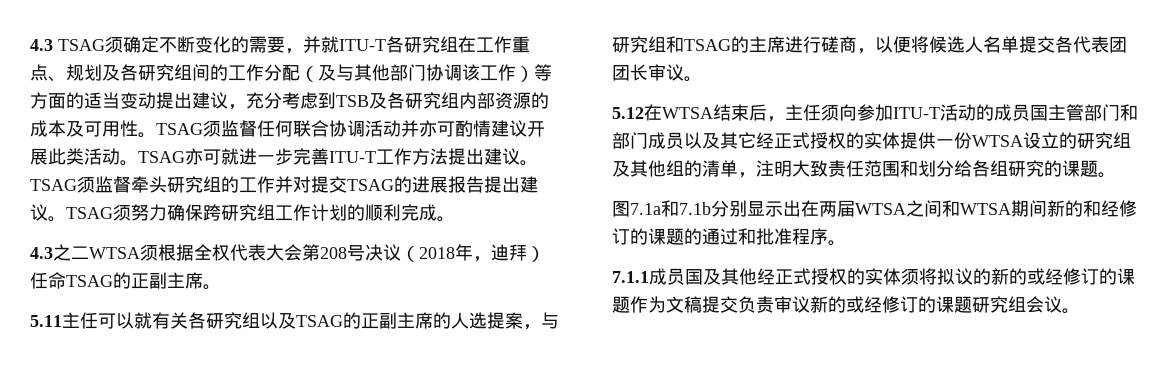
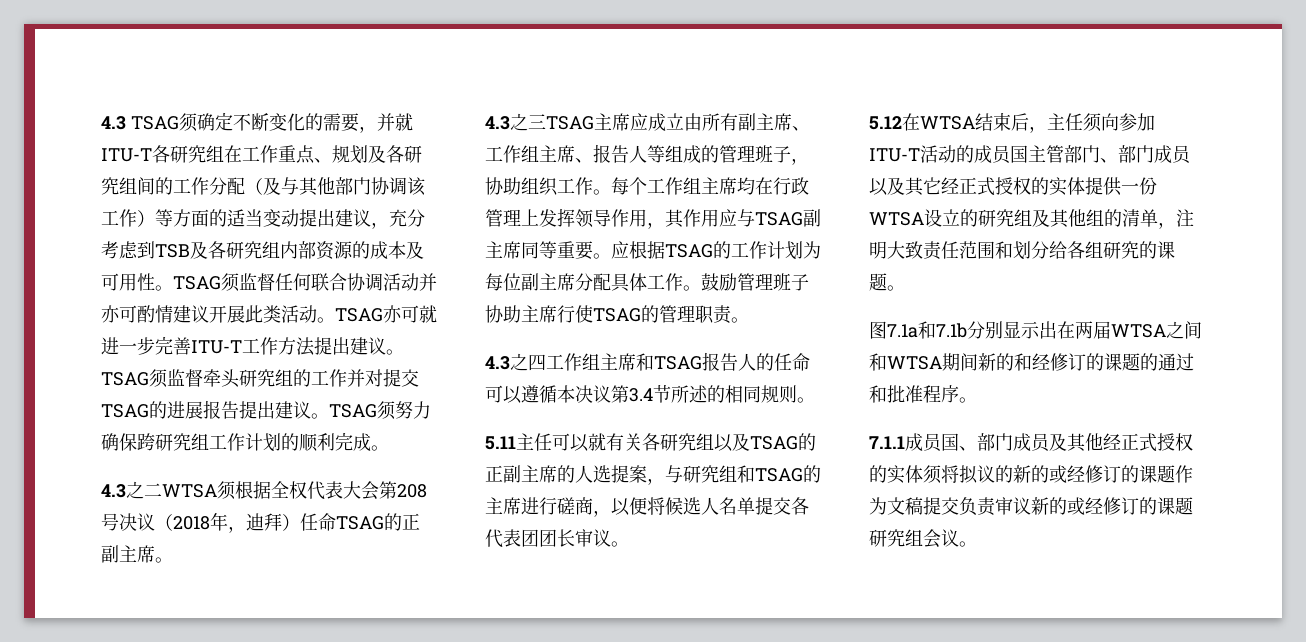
+ 4.3之三TSAG主席应成立由所有副主席、工作组主席、报告人等组成的管理班子，协助组织工作。每个工作组主席均在行政管理上发挥领导作用，其作用应与TSAG副主席同等重要。应根据TSAG的工作计划为每位副主席分配具体工作。鼓励管理班子协助主席行使TSAG的管理职责。
+ 4.3之四工作组主席和TSAG报告人的任命可以遵循本决议第3.4节所述的相同规则。
- 5.12在WTSA结束后，主任须向参加ITU-T活动的成员国主管部门和部门成员以及其它经正式授权的实体提供一份WTSA设立的研究组及其他组的清单，注明大致责任范围和划分给各组研究的课题。
+ 5.12在WTSA结束后，主任须向参加ITU-T活动的成员国主管部门、部门成员以及其它经正式授权的实体提供一份WTSA设立的研究组及其他组的清单，注明大致责任范围和划分给各组研究的课题。
- 7.1.1成员国及其他经正式授权的实体须将拟议的新的或经修订的课题作为文稿提交负责审议新的或经修订的课题研究组会议。
+ 7.1.1成员国、部门成员及其他经正式授权的实体须将拟议的新的或经修订的课题作为文稿提交负责审议新的或经修订的课题研究组会议。

